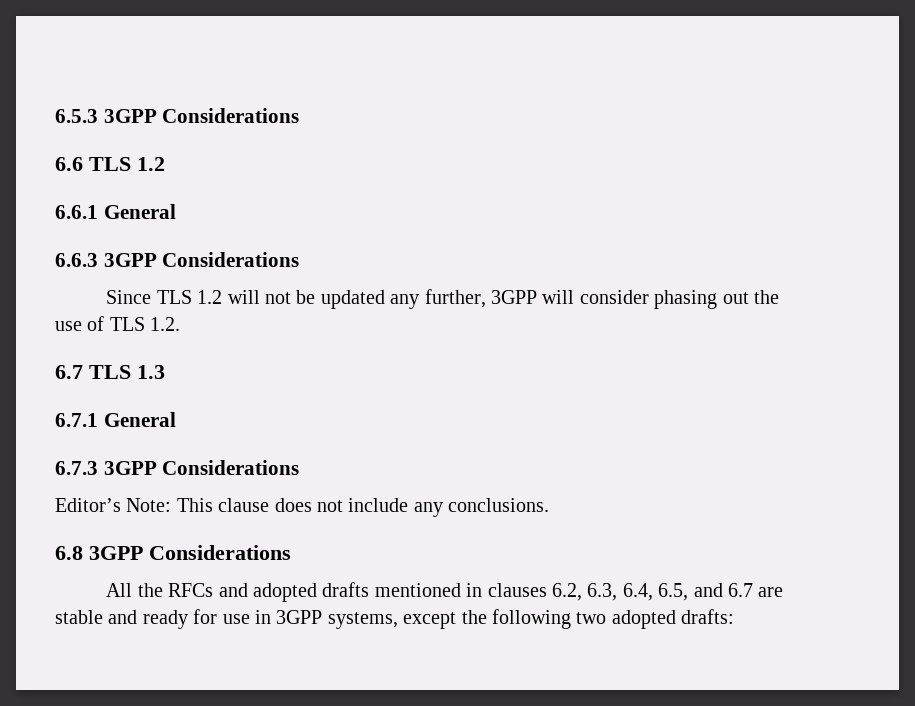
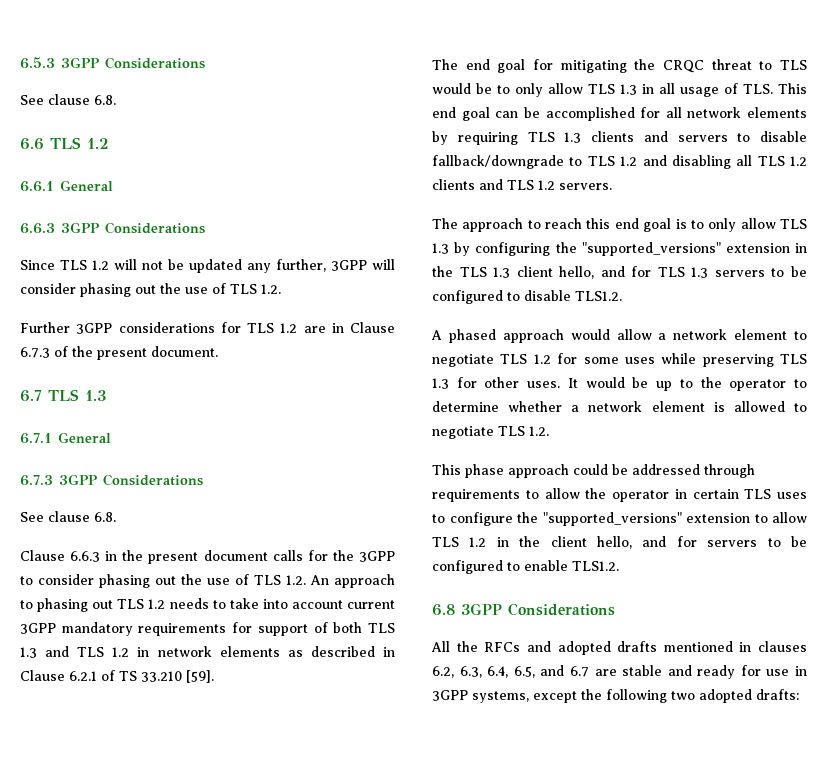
  6.5.3 3GPP Considerations
+ See clause 6.8.
+ Further 3GPP considerations for TLS 1.2 are in Clause 6.7.3 of the present document.
  6.7.3 3GPP Considerations
- Editor’s Note: This clause does not include any conclusions.
+ See clause 6.8.
+ Clause 6.6.3 in the present document calls for the 3GPP to consider phasing out the use of TLS 1.2. An approach to phasing out TLS 1.2 needs to take into account current 3GPP mandatory requirements for support of both TLS 1.3 and TLS 1.2 in network elements as described in Clause 6.2.1 of TS 33.210 [59].
+ The end goal for mitigating the CRQC threat to TLS would be to only allow TLS 1.3 in all usage of TLS. This end goal can be accomplished for all network elements by requiring TLS 1.3 clients and servers to disable fallback/downgrade to TLS 1.2 and disabling all TLS 1.2 clients and TLS 1.2 servers.
+ The approach to reach this end goal is to only allow TLS 1.3 by configuring the "supported_versions" extension in the TLS 1.3 client hello, and for TLS 1.3 servers to be configured to disable TLS1.2.
+ A phased approach would allow a network element to negotiate TLS 1.2 for some uses while preserving TLS 1.3 for other uses. It would be up to the operator to determine whether a network element is allowed to negotiate TLS 1.2.
+ This phase approach could be addressed through requirements to allow the operator in certain TLS uses to configure the "supported_versions" extension to allow TLS 1.2 in the client hello, and for servers to be configured to enable TLS1.2.

